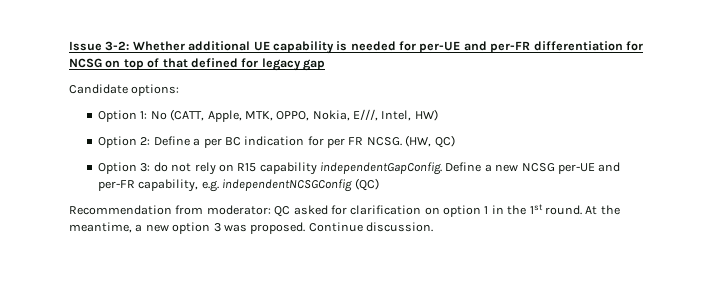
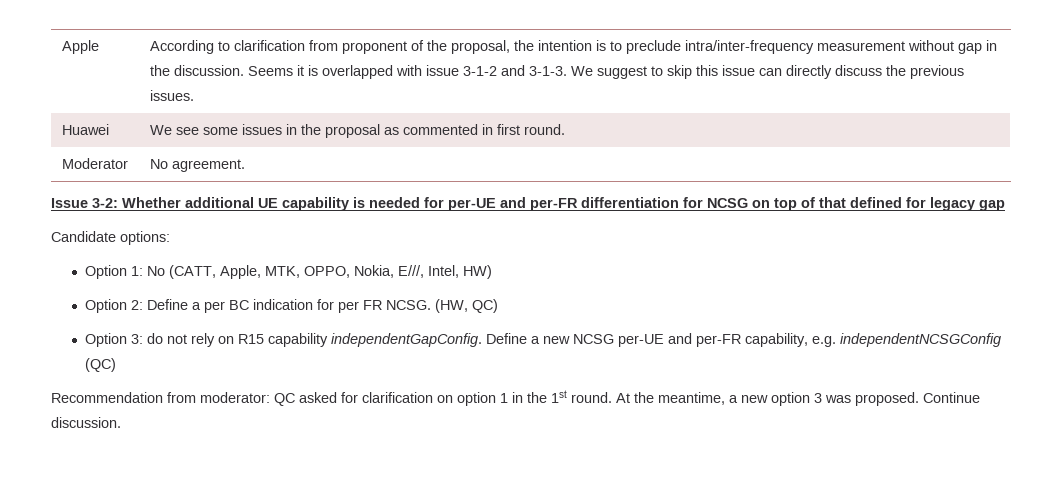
+ Apple | According to clarification from proponent of the proposal, the intention is to preclude intra/inter-frequency measurement without gap in the discussion. Seems it is overlapped with issue 3-1-2 and 3-1-3. We suggest to skip this issue can directly discuss the previous issues.
+ Huawei | We see some issues in the proposal as commented in first round.
+ Moderator | No agreement.

